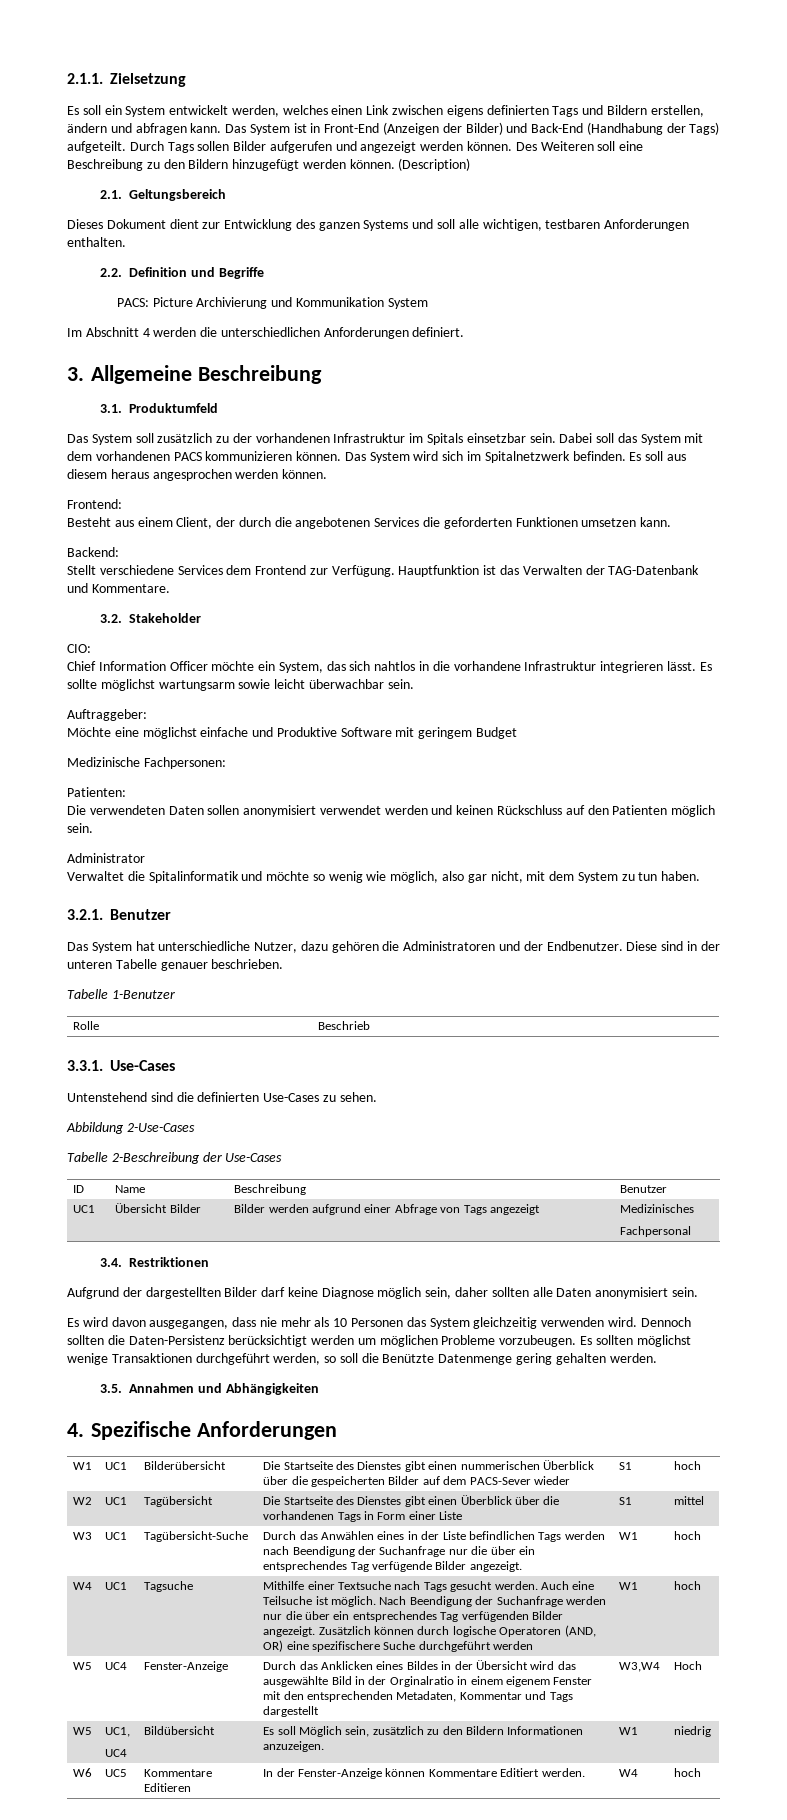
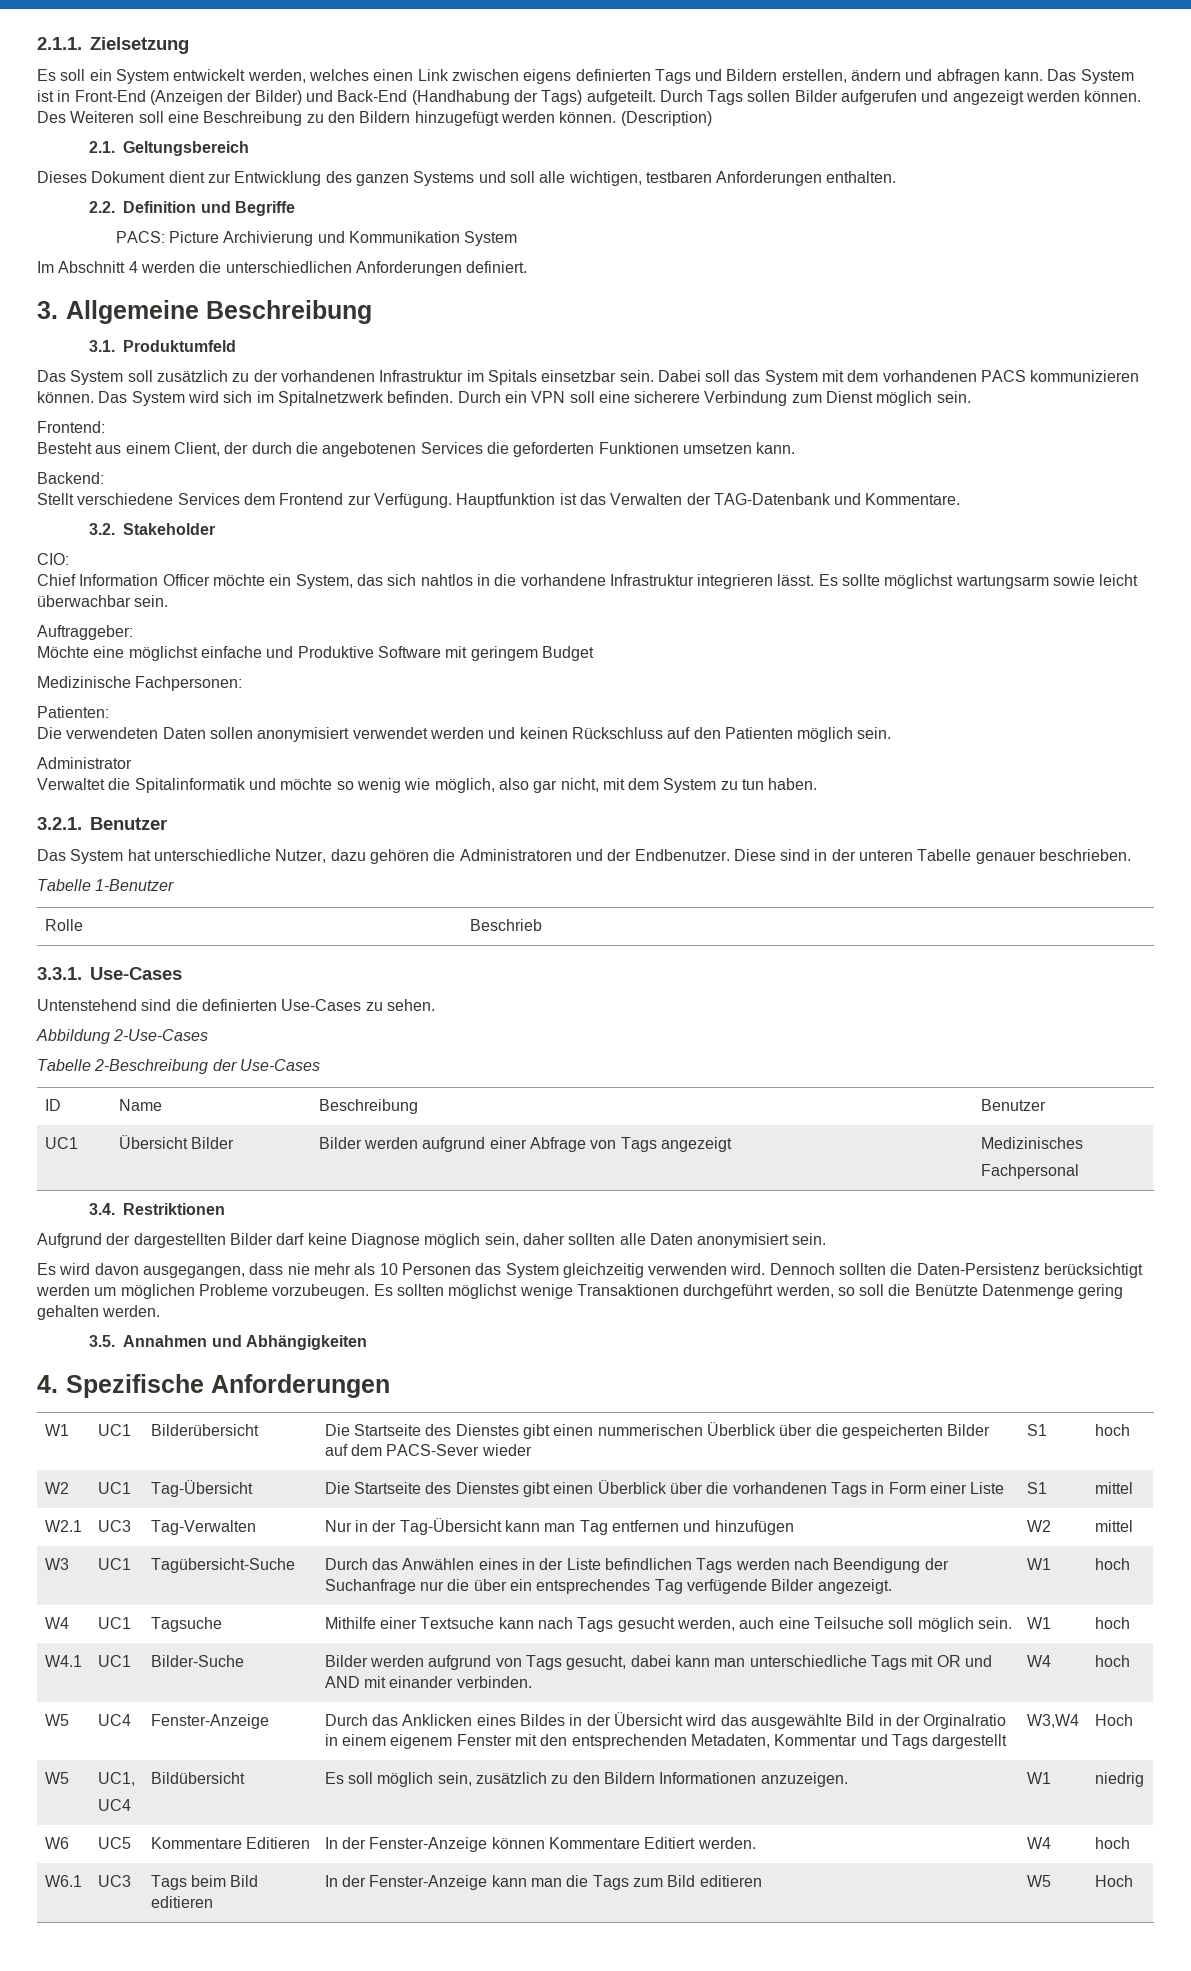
- Es soll aus diesem heraus angesprochen werden können.
+ Durch ein VPN soll eine sicherere Verbindung zum Dienst möglich sein.
- W2 | UC1 | Tagübersicht | Die Startseite des Dienstes gibt einen Überblick über die vorhandenen Tags in Form einer Liste | S1 | mittel
+ W2 | UC1 | Tag-Übersicht | Die Startseite des Dienstes gibt einen Überblick über die vorhandenen Tags in Form einer Liste | S1 | mittel
+ W2.1 | UC3 | Tag-Verwalten | Nur in der Tag-Übersicht kann man Tag entfernen und hinzufügen | W2 | mittel
- Mithilfe einer Textsuche nach Tags gesucht werden. Auch eine Teilsuche ist möglich. Nach Beendigung der Suchanfrage werden nur die über ein entsprechendes Tag verfügenden Bilder angezeigt. Zusätzlich können durch logische Operatoren (AND, OR) eine spezifischere Suche durchgeführt werden | W1 | hoch
+ Mithilfe einer Textsuche kann nach Tags gesucht werden, auch eine Teilsuche soll möglich sein. | W1 | hoch
+ W4.1 | UC1 | Bilder-Suche | Bilder werden aufgrund von Tags gesucht, dabei kann man unterschiedliche Tags mit OR und AND mit einander verbinden. | W4 | hoch
  W5 | UC1,
- UC4 | Bildübersicht | Es soll Möglich sein, zusätzlich zu den Bildern Informationen anzuzeigen. | W1 | niedrig
+ UC4 | Bildübersicht | Es soll möglich sein, zusätzlich zu den Bildern Informationen anzuzeigen. | W1 | niedrig
+ W6.1 | UC3 | Tags beim Bild editieren | In der Fenster-Anzeige kann man die Tags zum Bild editieren | W5 | Hoch

